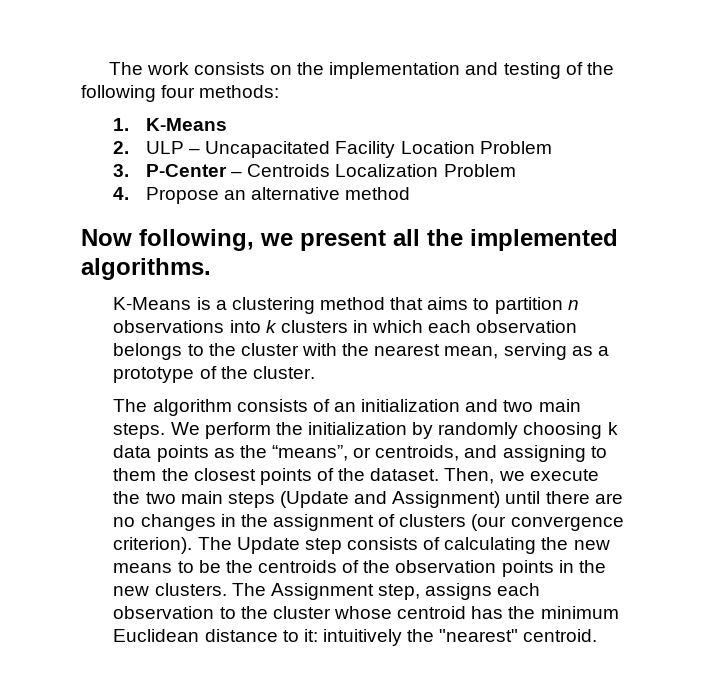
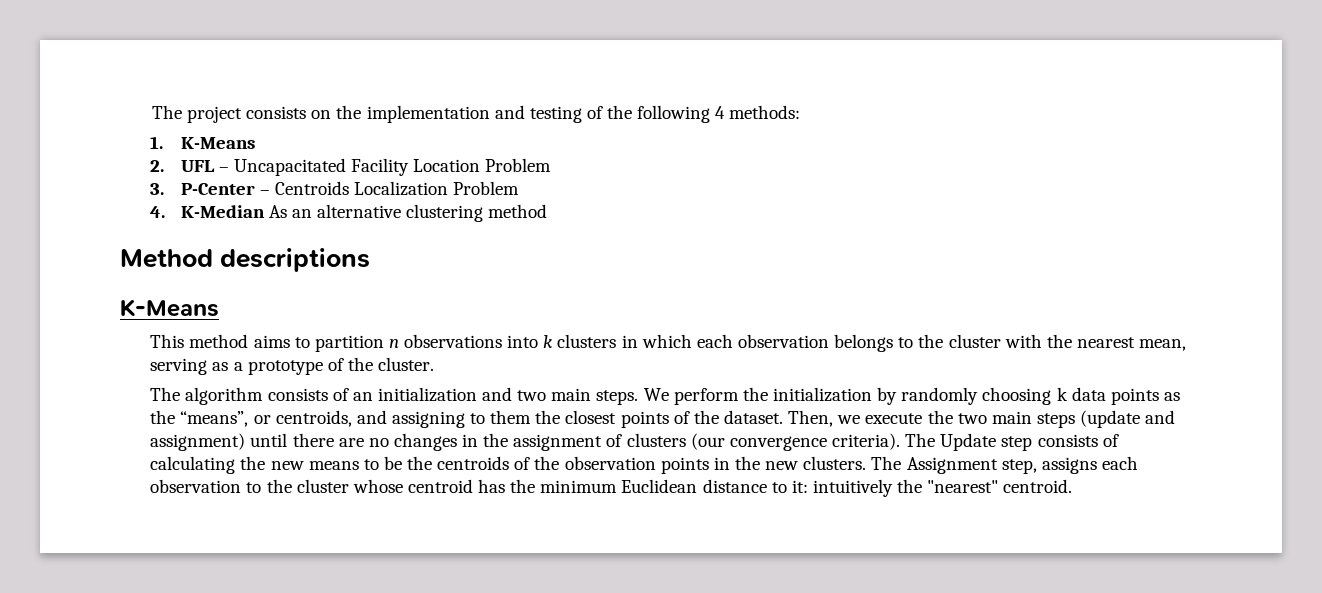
- The work consists on the implementation and testing of the following four methods:
+ The project consists on the implementation and testing of the following 4 methods:
- 2. ULP – Uncapacitated Facility Location Problem
+ 2. UFL – Uncapacitated Facility Location Problem
- 4. Propose an alternative method
+ 4. K-Median As an alternative clustering method
- Now following, we present all the implemented algorithms.
- K-Means is a clustering method that aims to partition n observations into k clusters in which each observation belongs to the cluster with the nearest mean, serving as a prototype of the cluster.
+ Method descriptions
+ K-Means
+ This method aims to partition n observations into k clusters in which each observation belongs to the cluster with the nearest mean, serving as a prototype of the cluster.
- Then, we execute the two main steps (Update and Assignment) until there are no changes in the assignment of clusters (our convergence criterion).
+ Then, we execute the two main steps (update and assignment) until there are no changes in the assignment of clusters (our convergence criteria).

